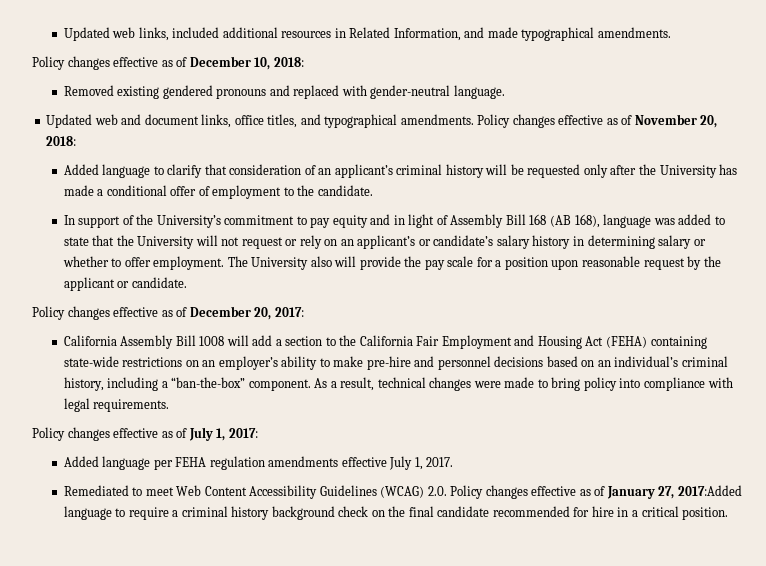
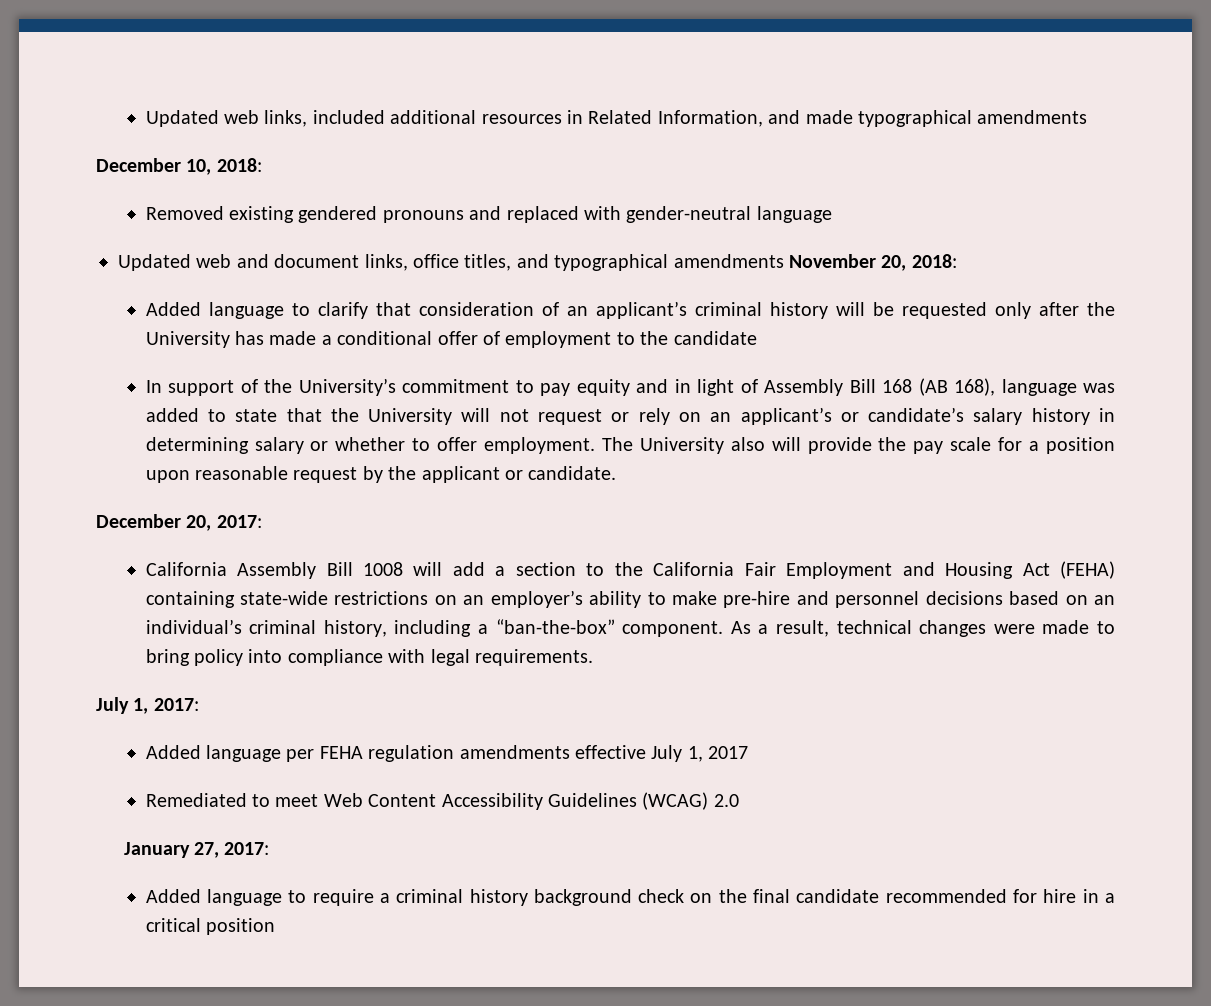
- Updated web links, included additional resources in Related Information, and made typographical amendments.
- Policy changes effective as of December 10, 2018:
+ Updated web links, included additional resources in Related Information, and made typographical amendments
+ December 10, 2018:
- Removed existing gendered pronouns and replaced with gender-neutral language.
+ Removed existing gendered pronouns and replaced with gender-neutral language
- Updated web and document links, office titles, and typographical amendments. Policy changes effective as of November 20, 2018:
+ Updated web and document links, office titles, and typographical amendments November 20, 2018:
- Added language to clarify that consideration of an applicant’s criminal history will be requested only after the University has made a conditional offer of employment to the candidate.
+ Added language to clarify that consideration of an applicant’s criminal history will be requested only after the University has made a conditional offer of employment to the candidate
- Policy changes effective as of December 20, 2017:
+ December 20, 2017:
- Policy changes effective as of July 1, 2017:
+ July 1, 2017:
- Added language per FEHA regulation amendments effective July 1, 2017.
+ Added language per FEHA regulation amendments effective July 1, 2017
- Remediated to meet Web Content Accessibility Guidelines (WCAG) 2.0. Policy changes effective as of January 27, 2017:Added language to require a criminal history background check on the final candidate recommended for hire in a critical position.
+ Remediated to meet Web Content Accessibility Guidelines (WCAG) 2.0
+ January 27, 2017:
+ Added language to require a criminal history background check on the final candidate recommended for hire in a critical position

